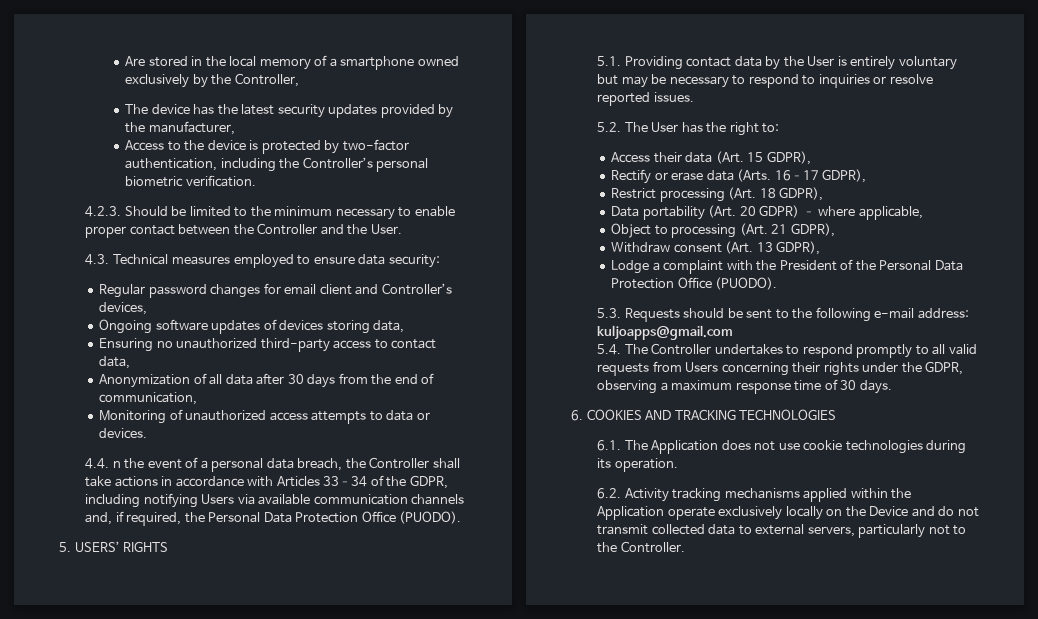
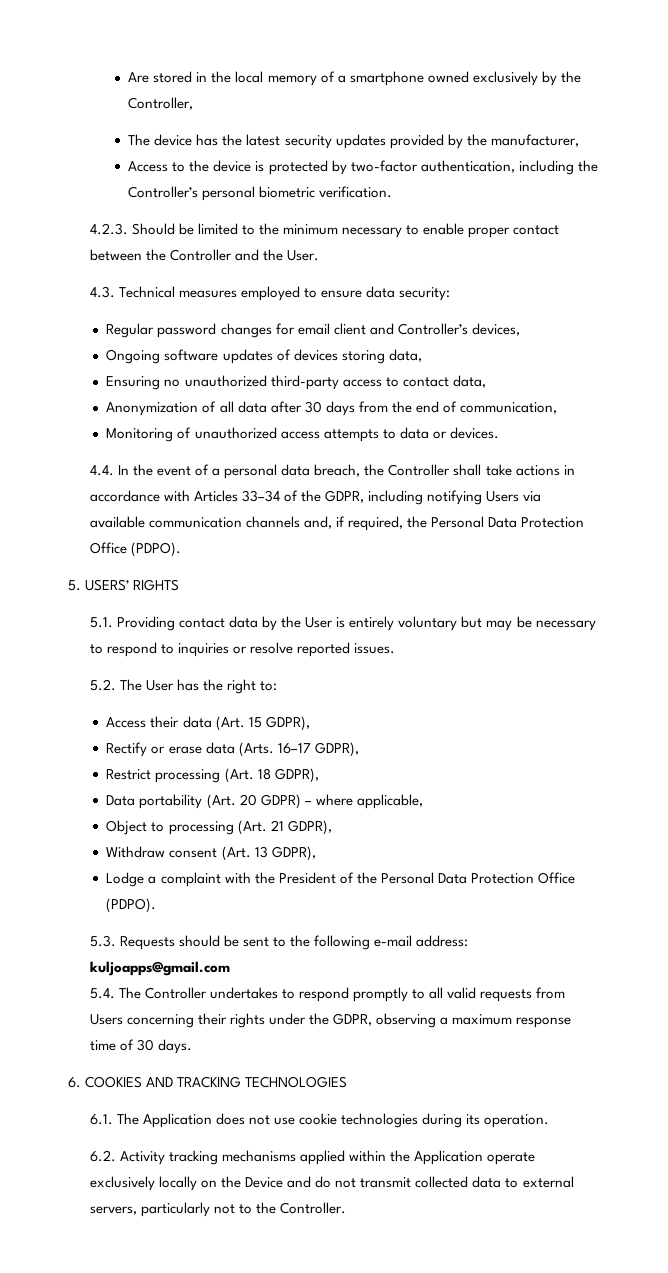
- 4.4. n the event of a personal data breach, the Controller shall take actions in accordance with Articles 33–34 of the GDPR, including notifying Users via available communication channels and, if required, the Personal Data Protection Office (PUODO).
+ 4.4. In the event of a personal data breach, the Controller shall take actions in accordance with Articles 33–34 of the GDPR, including notifying Users via available communication channels and, if required, the Personal Data Protection Office (PDPO).
- Lodge a complaint with the President of the Personal Data Protection Office (PUODO).
+ Lodge a complaint with the President of the Personal Data Protection Office (PDPO).

